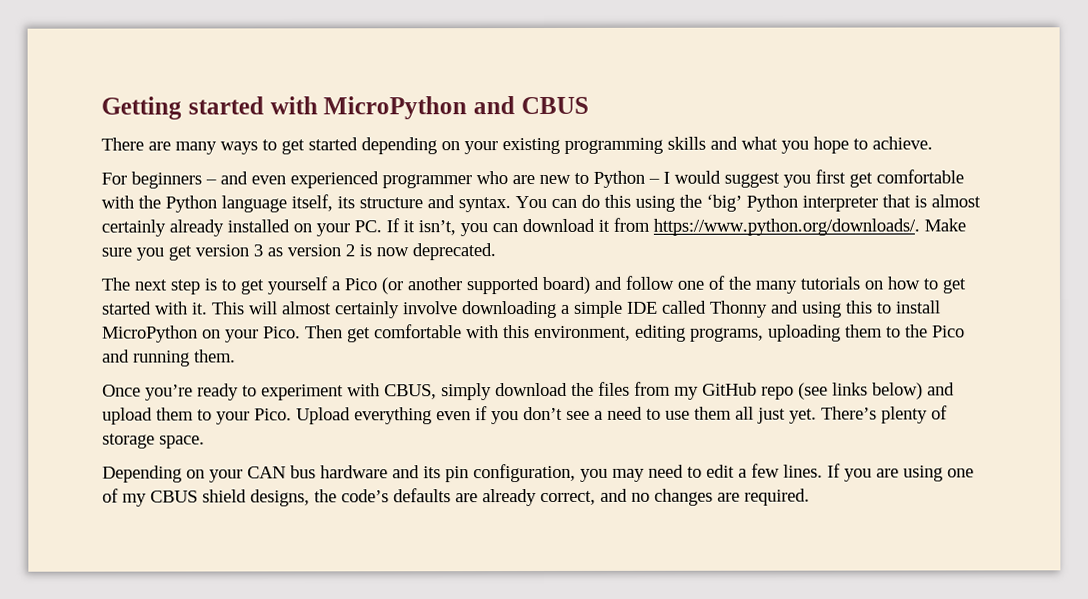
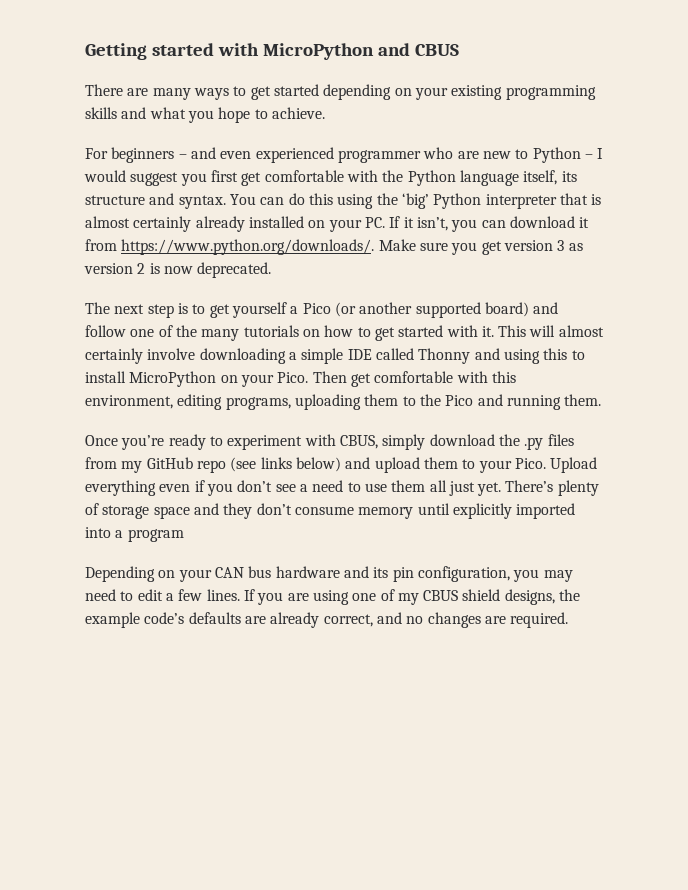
- Once you’re ready to experiment with CBUS, simply download the files from my GitHub repo (see links below) and upload them to your Pico.
+ Once you’re ready to experiment with CBUS, simply download the .py files from my GitHub repo (see links below) and upload them to your Pico.
- There’s plenty of storage space.
+ There’s plenty of storage space and they don’t consume memory until explicitly imported into a program
- If you are using one of my CBUS shield designs, the code’s defaults are already correct, and no changes are required.
+ If you are using one of my CBUS shield designs, the example code’s defaults are already correct, and no changes are required.

